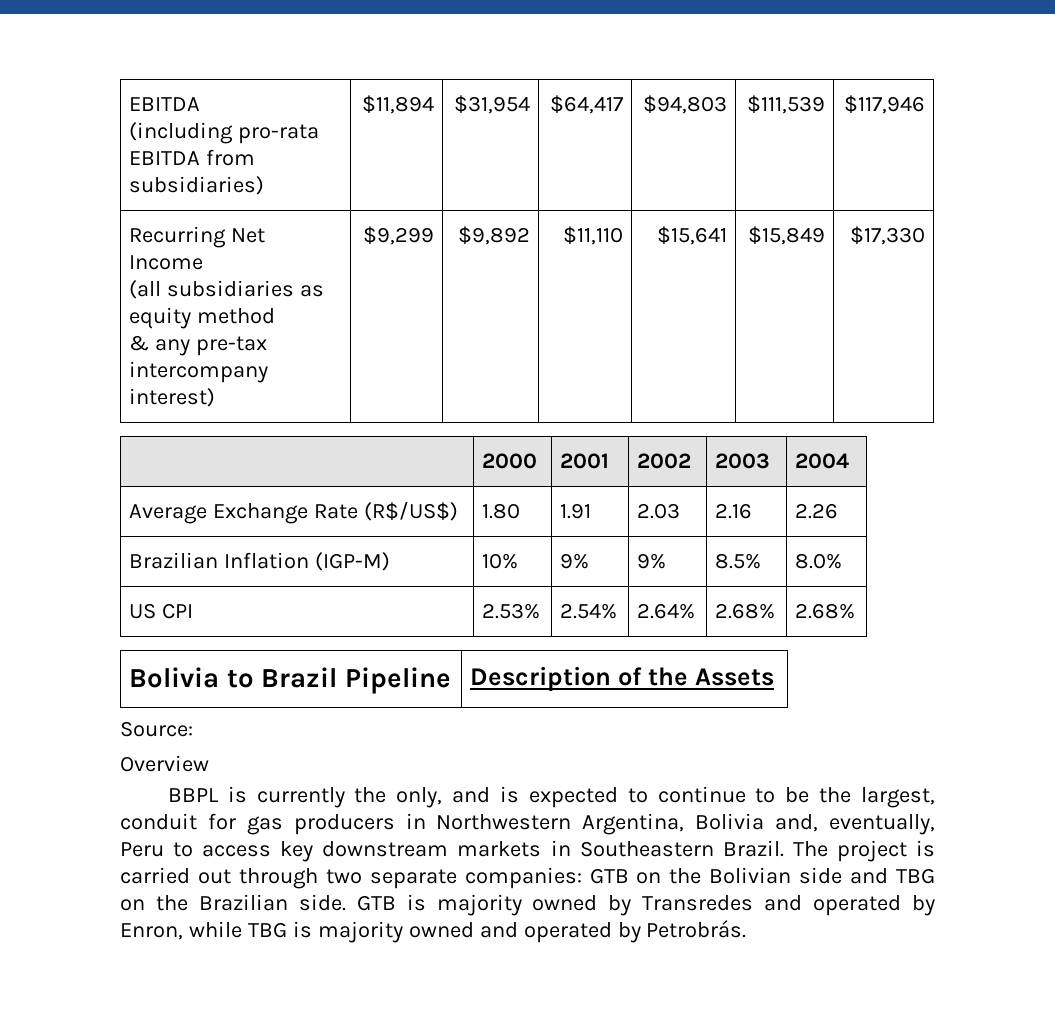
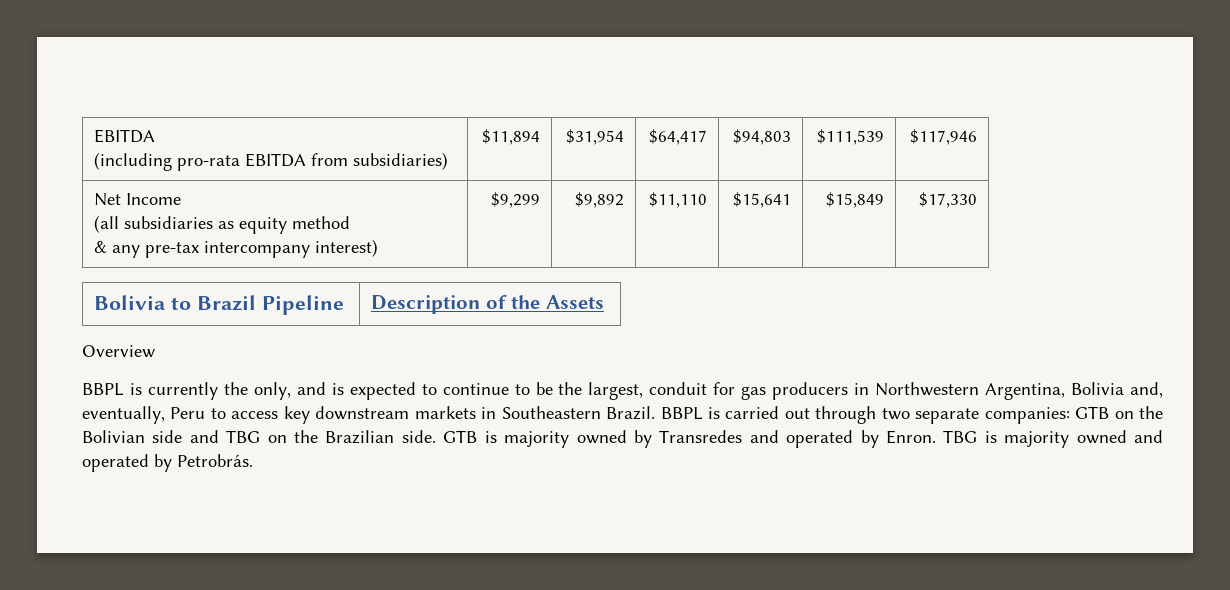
- Recurring Net Income
+ Net Income
- | 2000 | 2001 | 2002 | 2003 | 2004
- Average Exchange Rate (R$/US$) | 1.80 | 1.91 | 2.03 | 2.16 | 2.26
- Brazilian Inflation (IGP-M) | 10% | 9% | 9% | 8.5% | 8.0%
- US CPI | 2.53% | 2.54% | 2.64% | 2.68% | 2.68%
- Source:
- The project is carried out through two separate companies: GTB on the Bolivian side and TBG on the Brazilian side.
+ BBPL is carried out through two separate companies: GTB on the Bolivian side and TBG on the Brazilian side.
- GTB is majority owned by Transredes and operated by Enron, while TBG is majority owned and operated by Petrobrás.
+ GTB is majority owned by Transredes and operated by Enron. TBG is majority owned and operated by Petrobrás.

